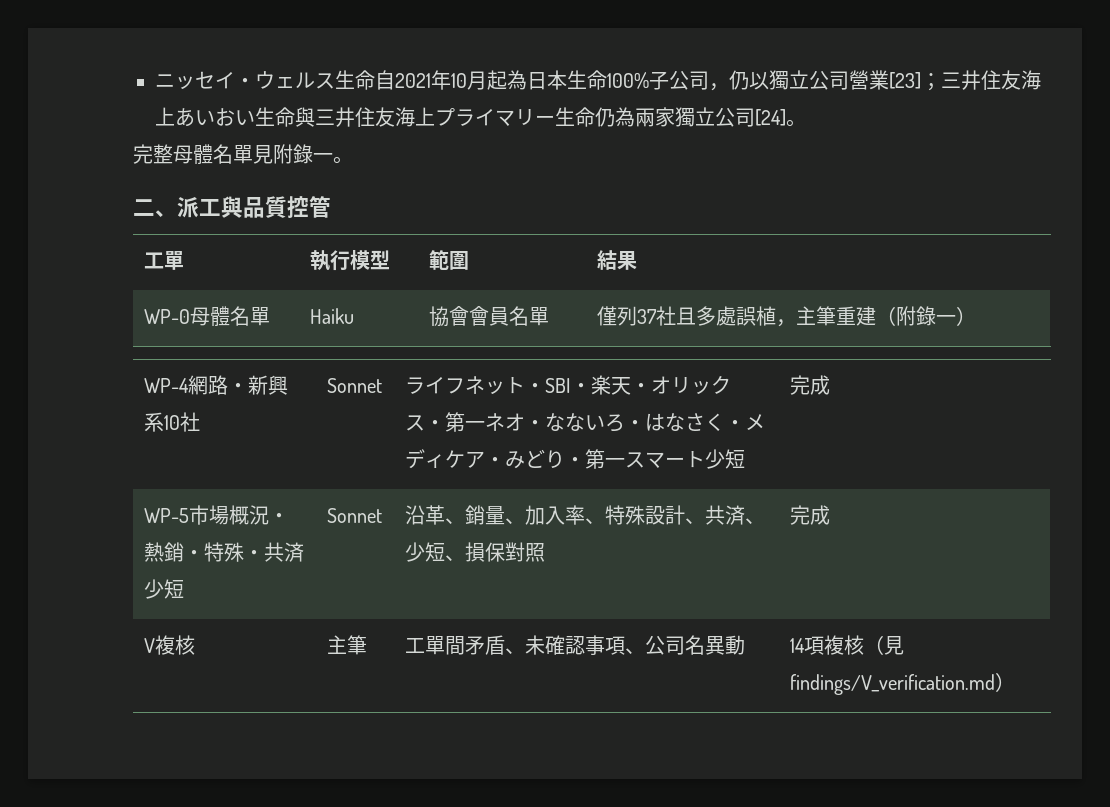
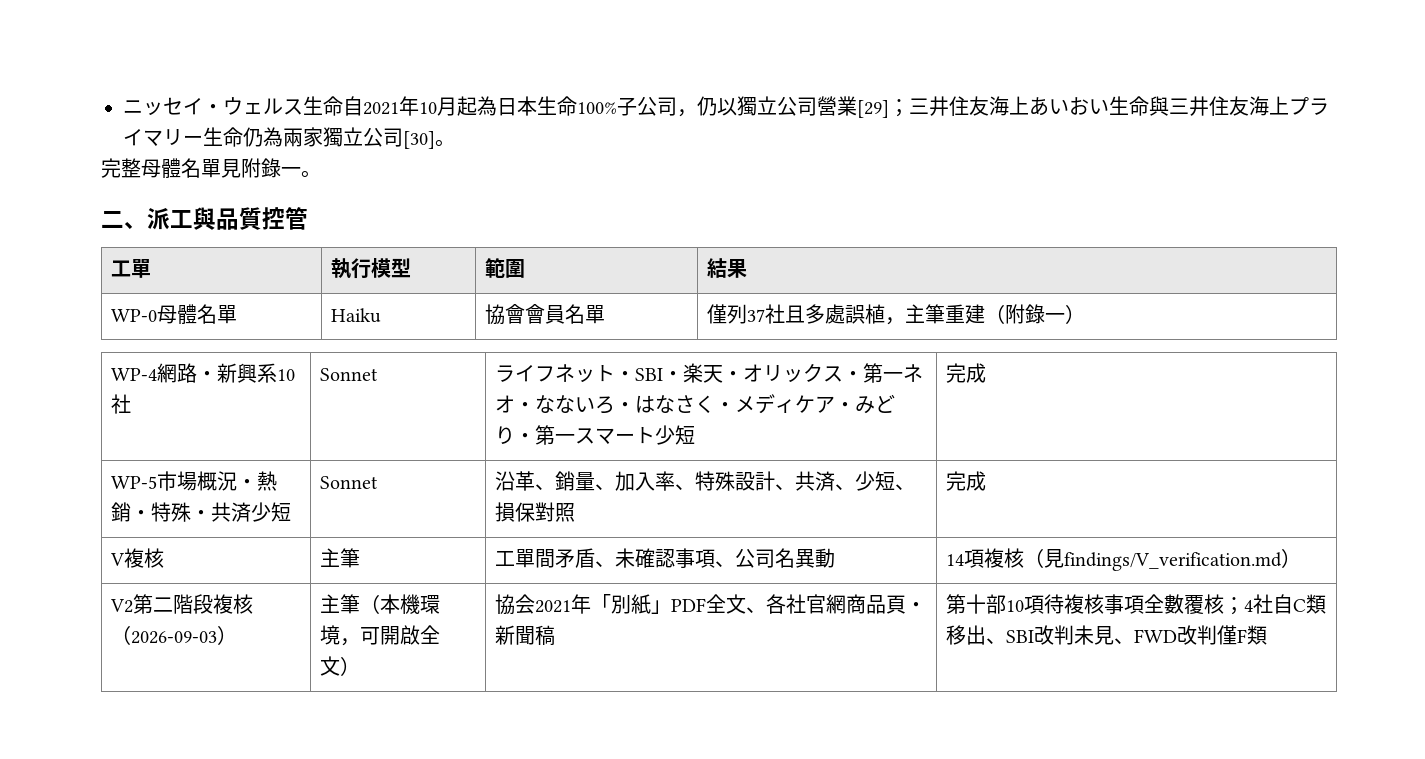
- ニッセイ・ウェルス生命自2021年10月起為日本生命100%子公司，仍以獨立公司營業[23]；三井住友海上あいおい生命與三井住友海上プライマリー生命仍為兩家獨立公司[24]。
+ ニッセイ・ウェルス生命自2021年10月起為日本生命100%子公司，仍以獨立公司營業[29]；三井住友海上あいおい生命與三井住友海上プライマリー生命仍為兩家獨立公司[30]。
+ V2第二階段複核（2026-09-03） | 主筆（本機環境，可開啟全文） | 協会2021年「別紙」PDF全文、各社官網商品頁・新聞稿 | 第十部10項待複核事項全數覆核；4社自C類移出、SBI改判未見、FWD改判僅F類

